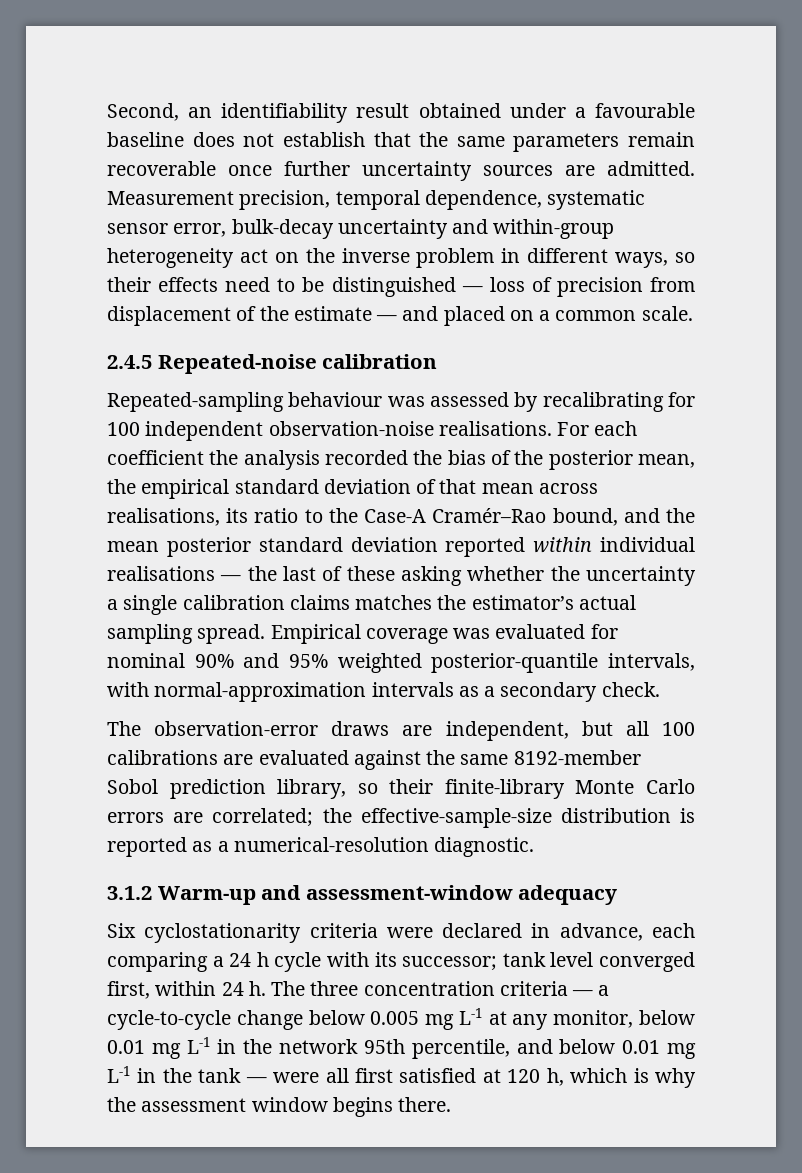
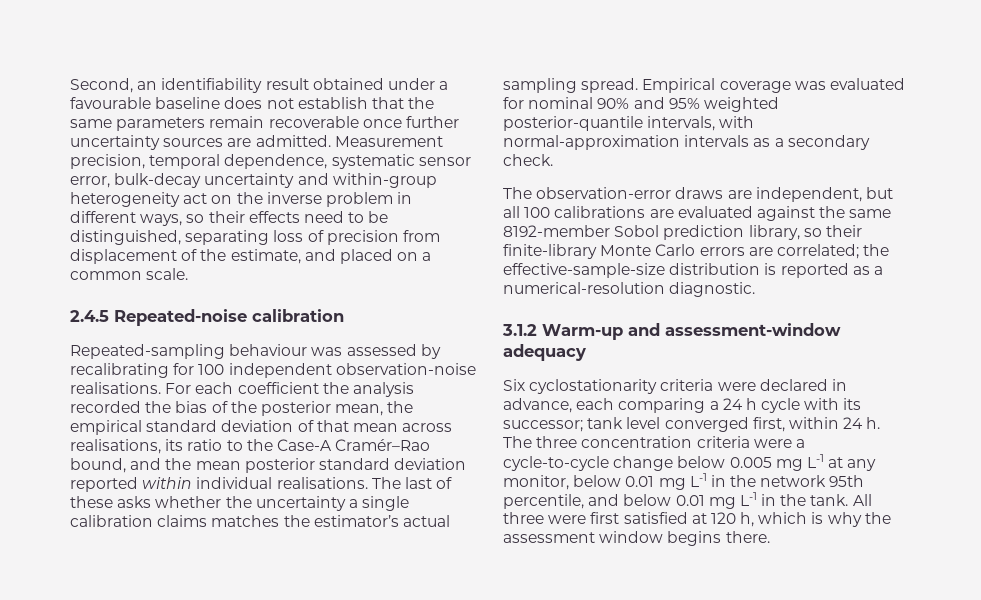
- Measurement precision, temporal dependence, systematic sensor error, bulk-decay uncertainty and within-group heterogeneity act on the inverse problem in different ways, so their effects need to be distinguished — loss of precision from displacement of the estimate — and placed on a common scale.
+ Measurement precision, temporal dependence, systematic sensor error, bulk-decay uncertainty and within-group heterogeneity act on the inverse problem in different ways, so their effects need to be distinguished, separating loss of precision from displacement of the estimate, and placed on a common scale.
- For each coefficient the analysis recorded the bias of the posterior mean, the empirical standard deviation of that mean across realisations, its ratio to the Case-A Cramér–Rao bound, and the mean posterior standard deviation reported within individual realisations — the last of these asking whether the uncertainty a single calibration claims matches the estimator’s actual sampling spread.
+ For each coefficient the analysis recorded the bias of the posterior mean, the empirical standard deviation of that mean across realisations, its ratio to the Case-A Cramér–Rao bound, and the mean posterior standard deviation reported within individual realisations. The last of these asks whether the uncertainty a single calibration claims matches the estimator’s actual sampling spread.
- The three concentration criteria — a cycle-to-cycle change below 0.005 mg L-1 at any monitor, below 0.01 mg L-1 in the network 95th percentile, and below 0.01 mg L-1 in the tank — were all first satisfied at 120 h, which is why the assessment window begins there.
+ The three concentration criteria were a cycle-to-cycle change below 0.005 mg L-1 at any monitor, below 0.01 mg L-1 in the network 95th percentile, and below 0.01 mg L-1 in the tank. All three were first satisfied at 120 h, which is why the assessment window begins there.

